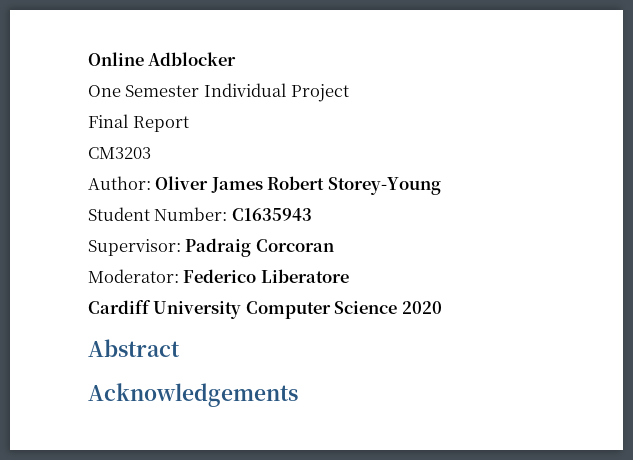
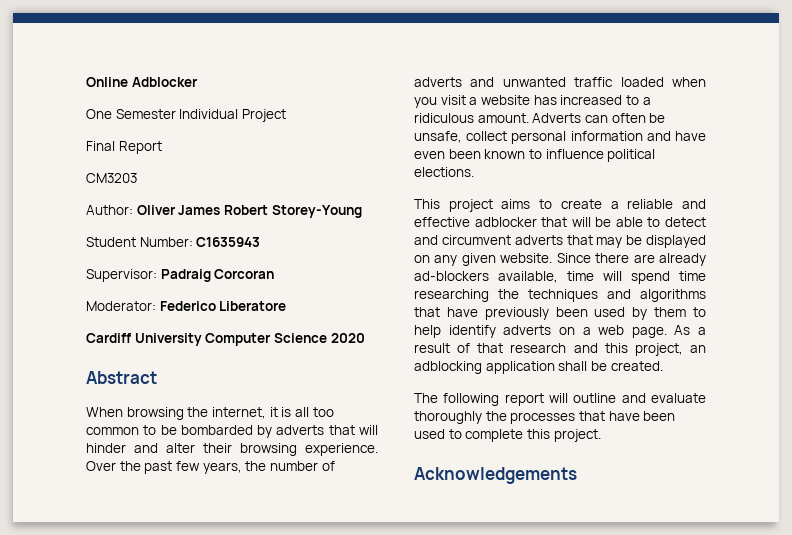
+ When browsing the internet, it is all too common to be bombarded by adverts that will hinder and alter their browsing experience. Over the past few years, the number of adverts and unwanted traffic loaded when you visit a website has increased to a ridiculous amount. Adverts can often be unsafe, collect personal information and have even been known to influence political elections.
+ This project aims to create a reliable and effective adblocker that will be able to detect and circumvent adverts that may be displayed on any given website. Since there are already ad-blockers available, time will spend time researching the techniques and algorithms that have previously been used by them to help identify adverts on a web page. As a result of that research and this project, an adblocking application shall be created.
+ The following report will outline and evaluate thoroughly the processes that have been used to complete this project.

